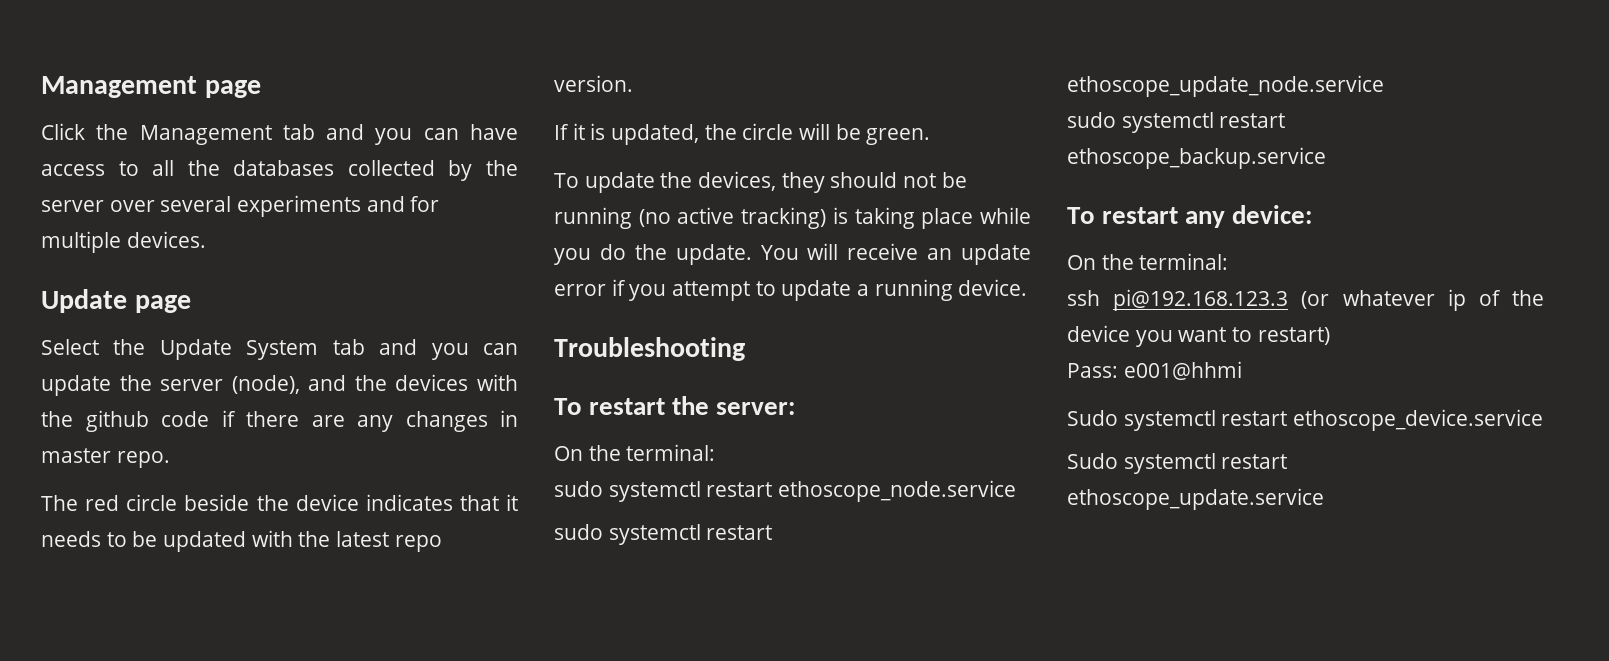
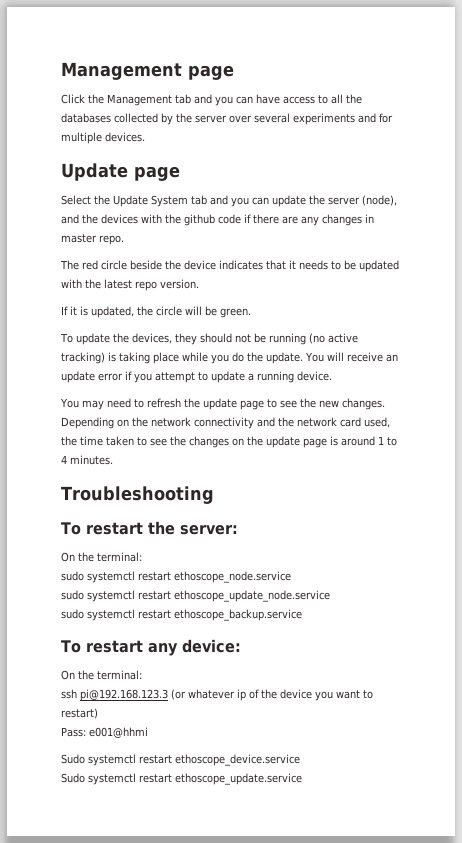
+ You may need to refresh the update page to see the new changes. Depending on the network connectivity and the network card used, the time taken to see the changes on the update page is around 1 to 4 minutes.

